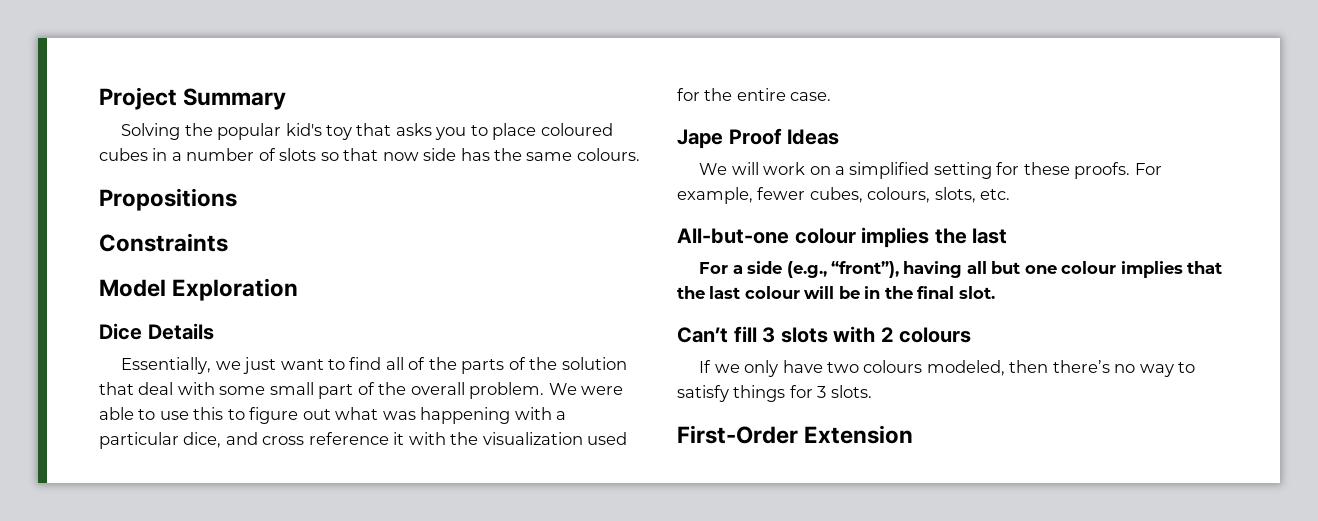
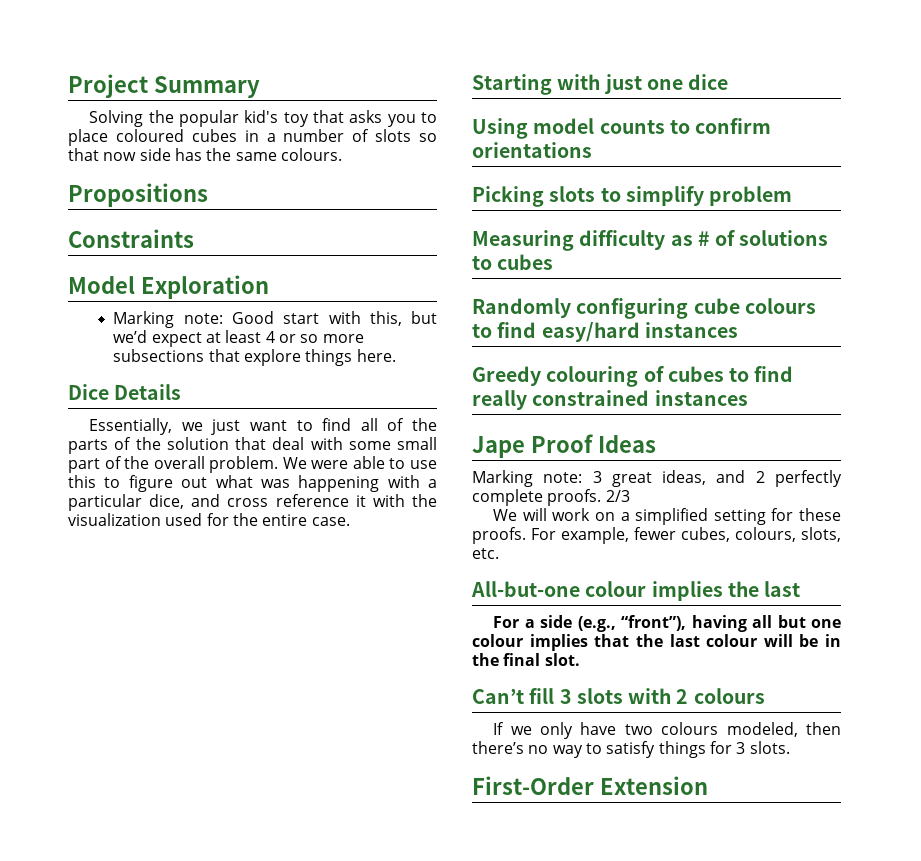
+ Marking note: Good start with this, but we’d expect at least 4 or so more subsections that explore things here.
+ Starting with just one dice
+ Using model counts to confirm orientations
+ Picking slots to simplify problem
+ Measuring difficulty as # of solutions to cubes
+ Randomly configuring cube colours to find easy/hard instances
+ Greedy colouring of cubes to find really constrained instances
  Jape Proof Ideas
+ Marking note: 3 great ideas, and 2 perfectly complete proofs. 2/3

